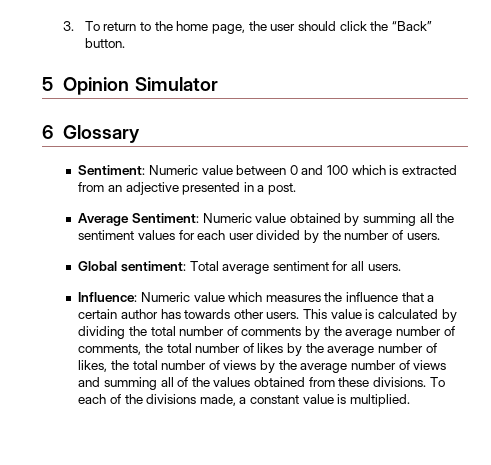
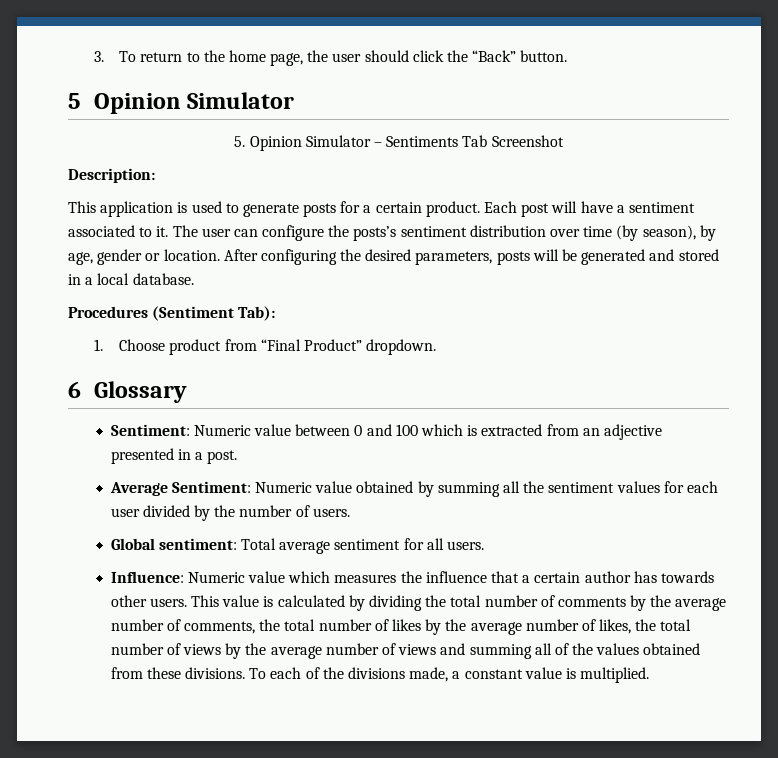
+ 5. Opinion Simulator – Sentiments Tab Screenshot
+ Description:
+ This application is used to generate posts for a certain product. Each post will have a sentiment associated to it. The user can configure the posts’s sentiment distribution over time (by season), by age, gender or location. After configuring the desired parameters, posts will be generated and stored in a local database.
+ Procedures (Sentiment Tab):
+ 1. Choose product from “Final Product” dropdown.

